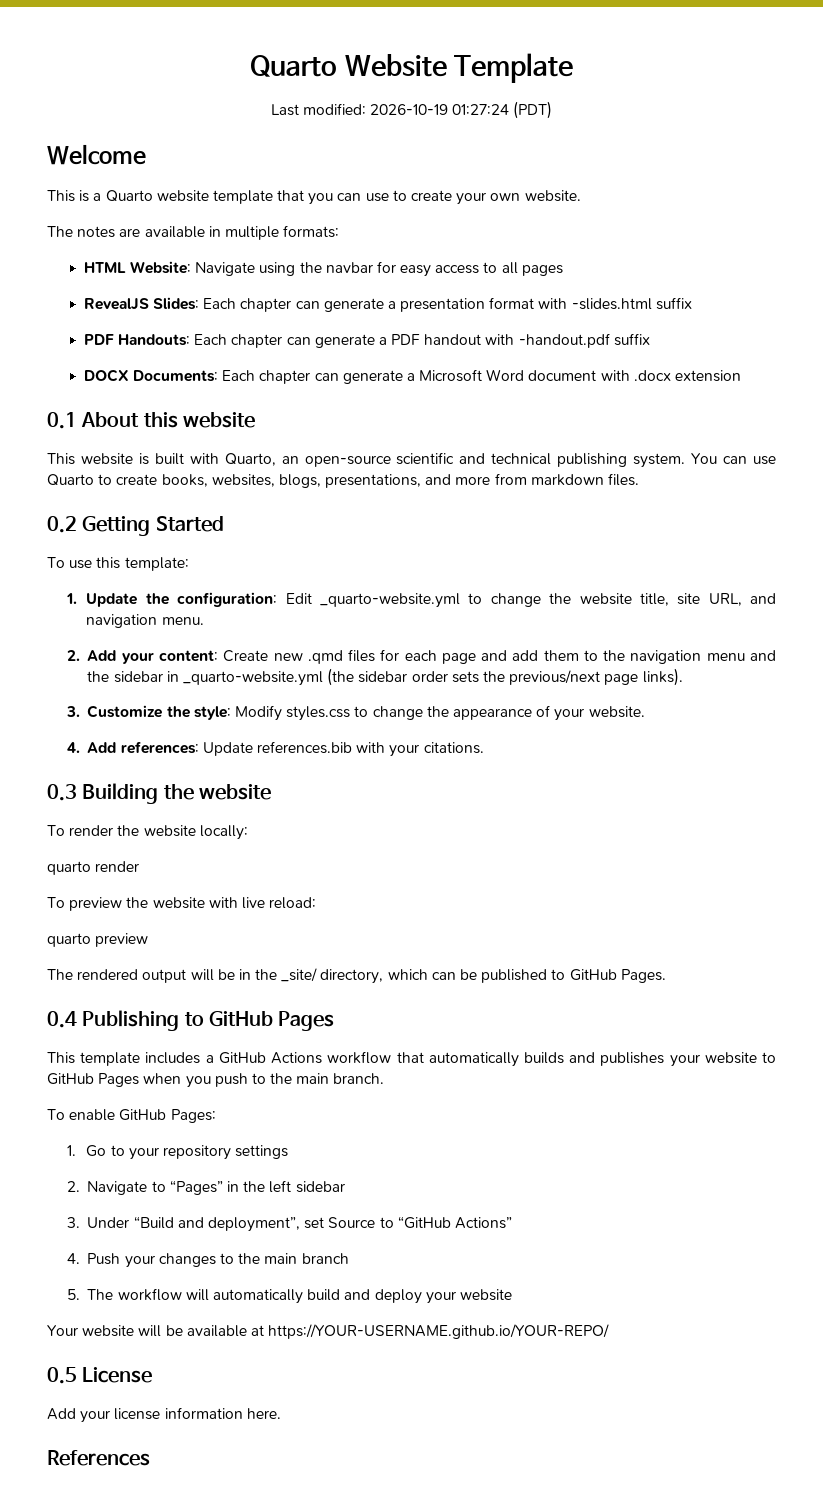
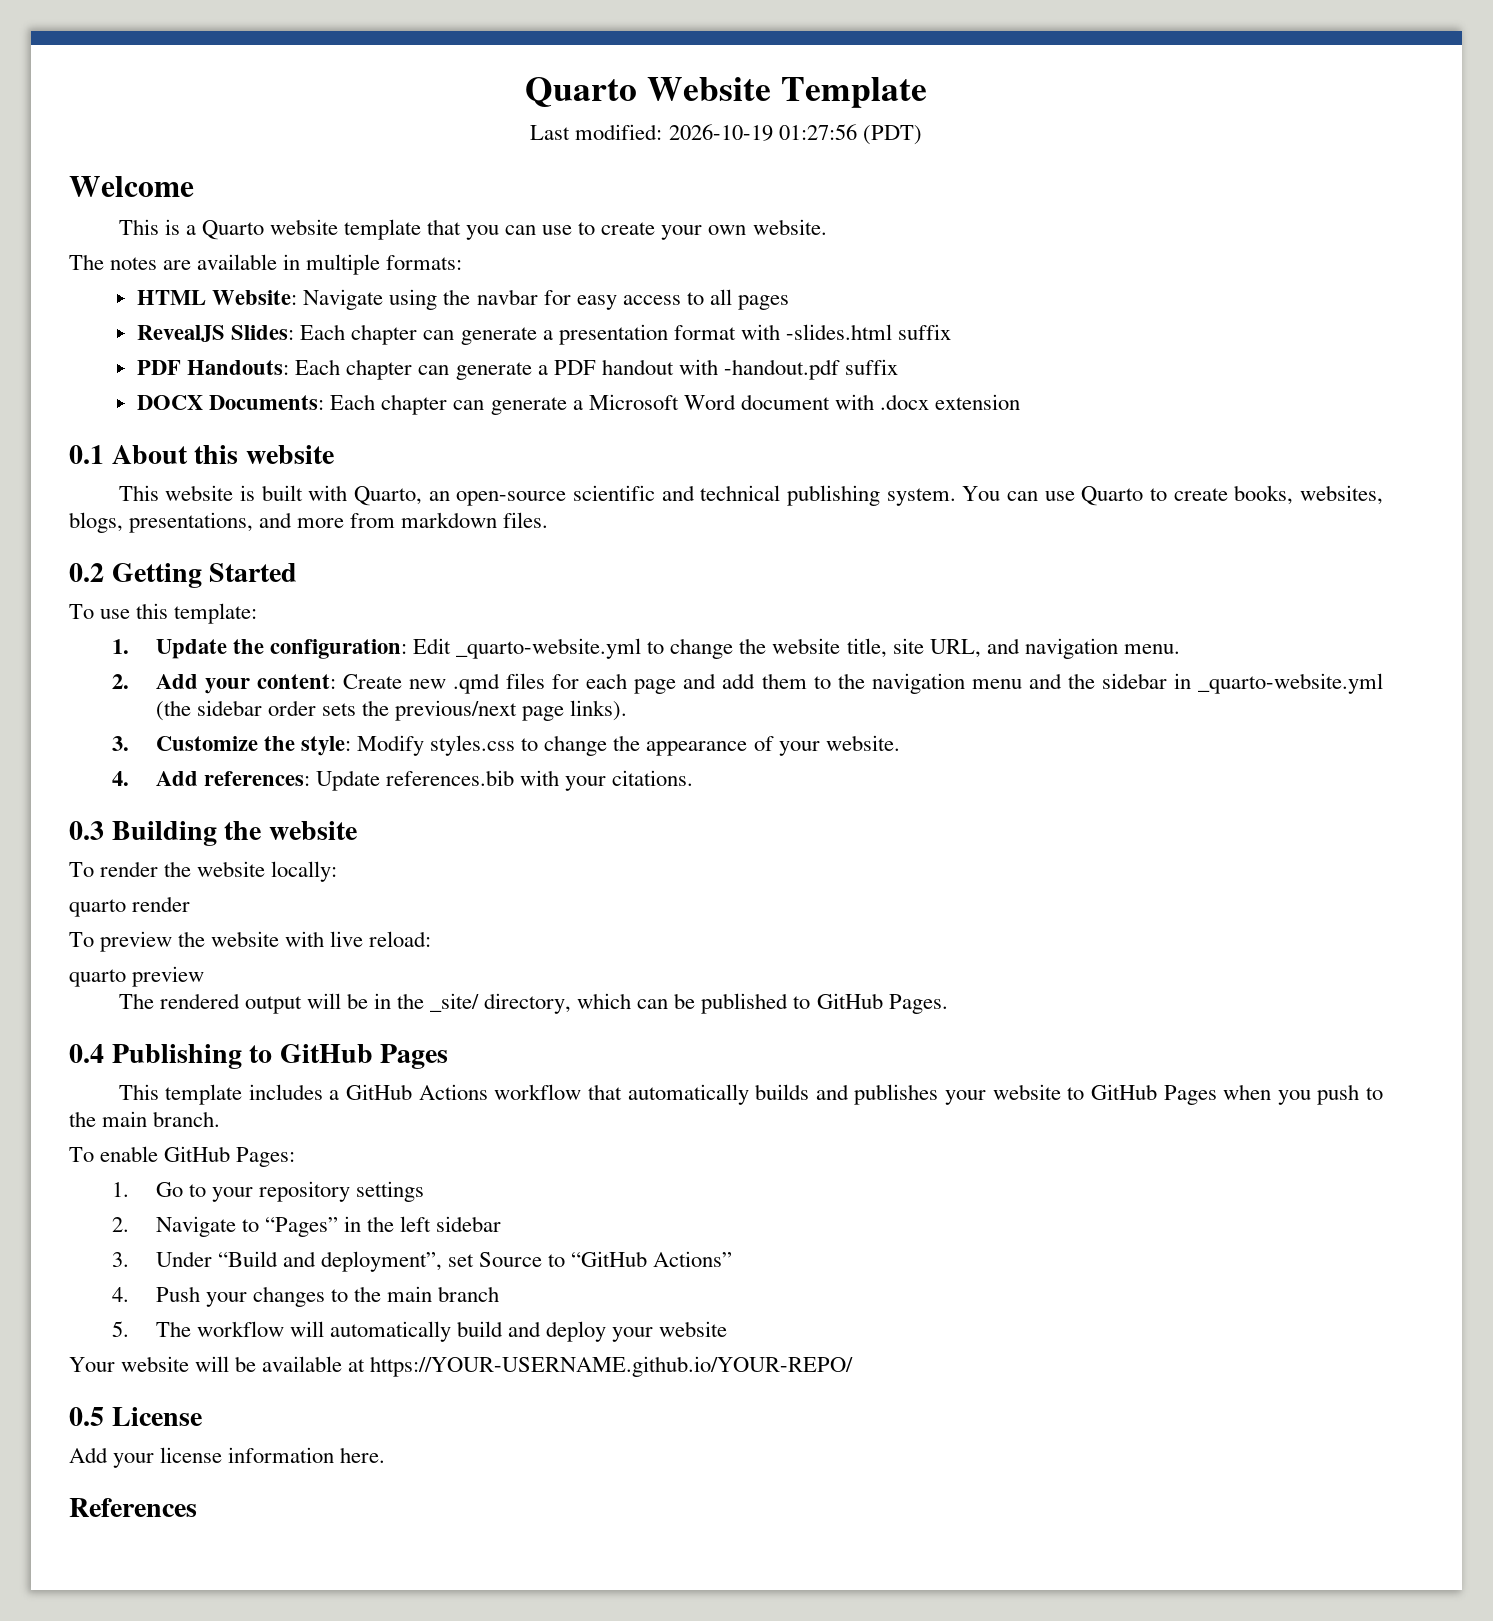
- Last modified: 2026-10-19 01:27:24 (PDT)
+ Last modified: 2026-10-19 01:27:56 (PDT)

